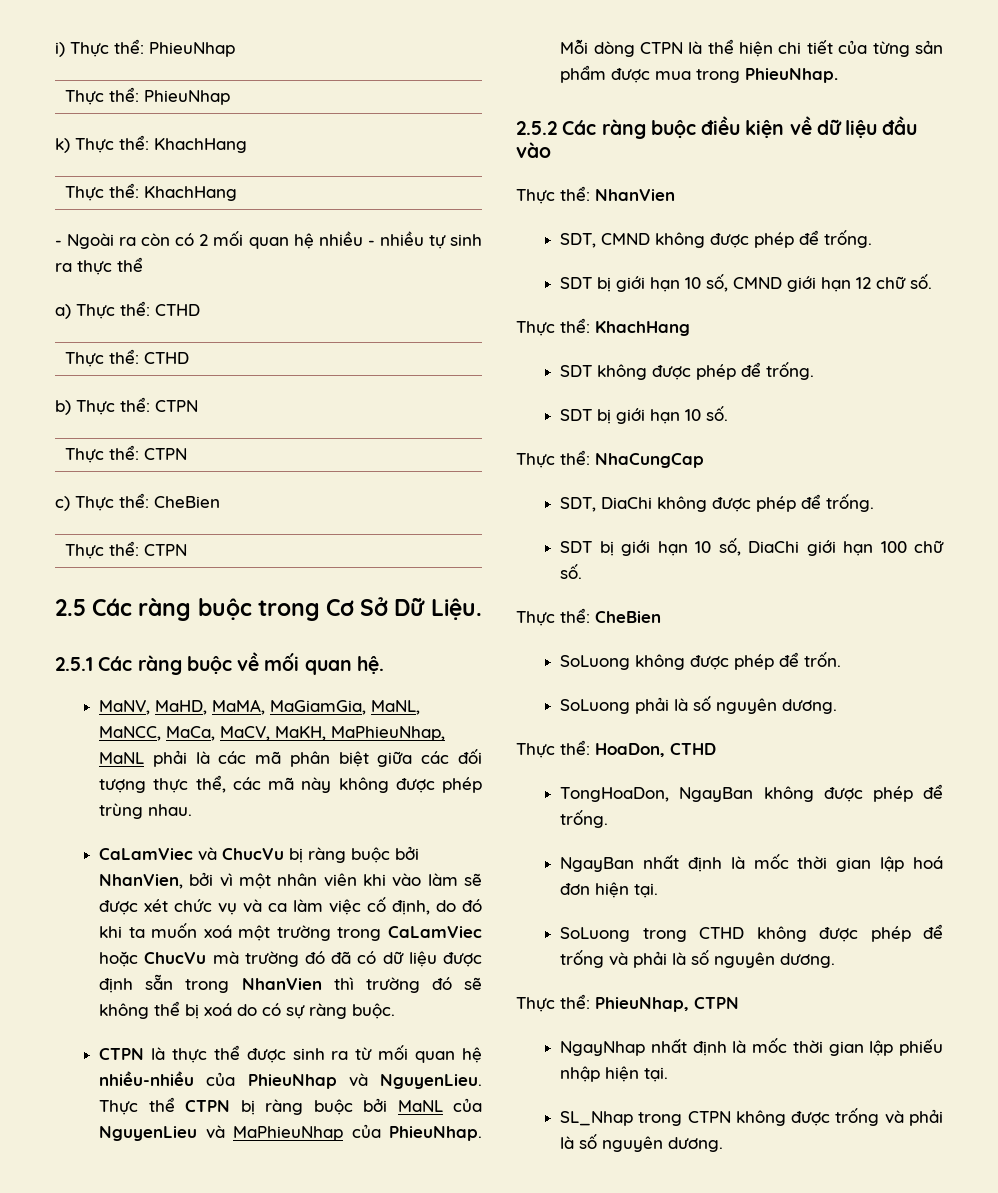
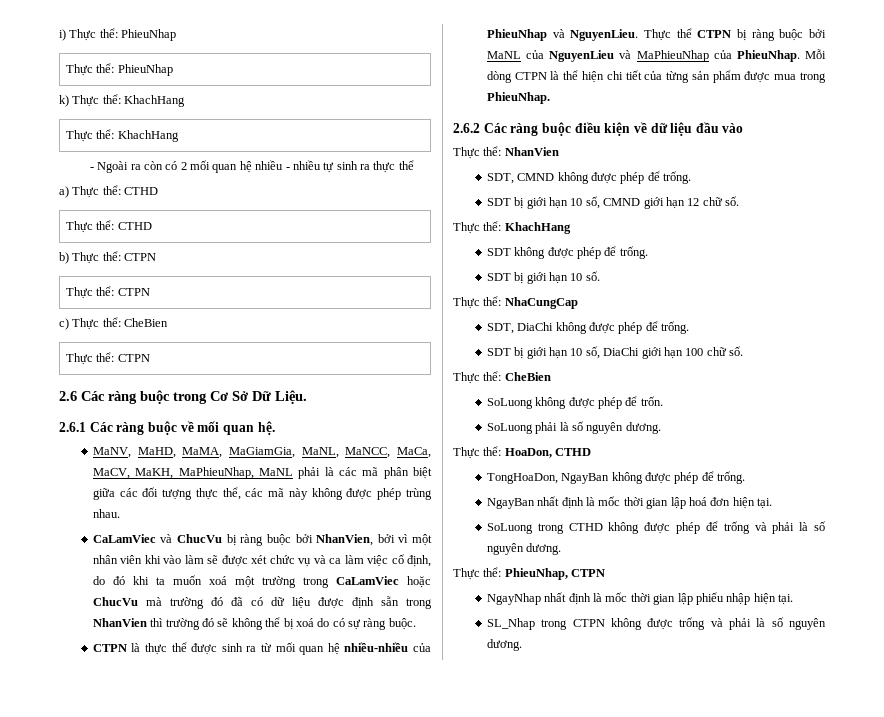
- 2.5 Các ràng buộc trong Cơ Sở Dữ Liệu.
+ 2.6 Các ràng buộc trong Cơ Sở Dữ Liệu.
- 2.5.1 Các ràng buộc về mối quan hệ.
+ 2.6.1 Các ràng buộc về mối quan hệ.
- 2.5.2 Các ràng buộc điều kiện về dữ liệu đầu vào
+ 2.6.2 Các ràng buộc điều kiện về dữ liệu đầu vào

